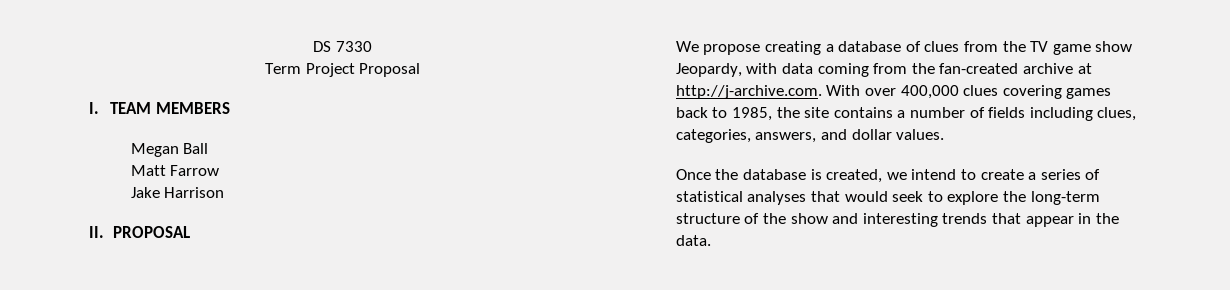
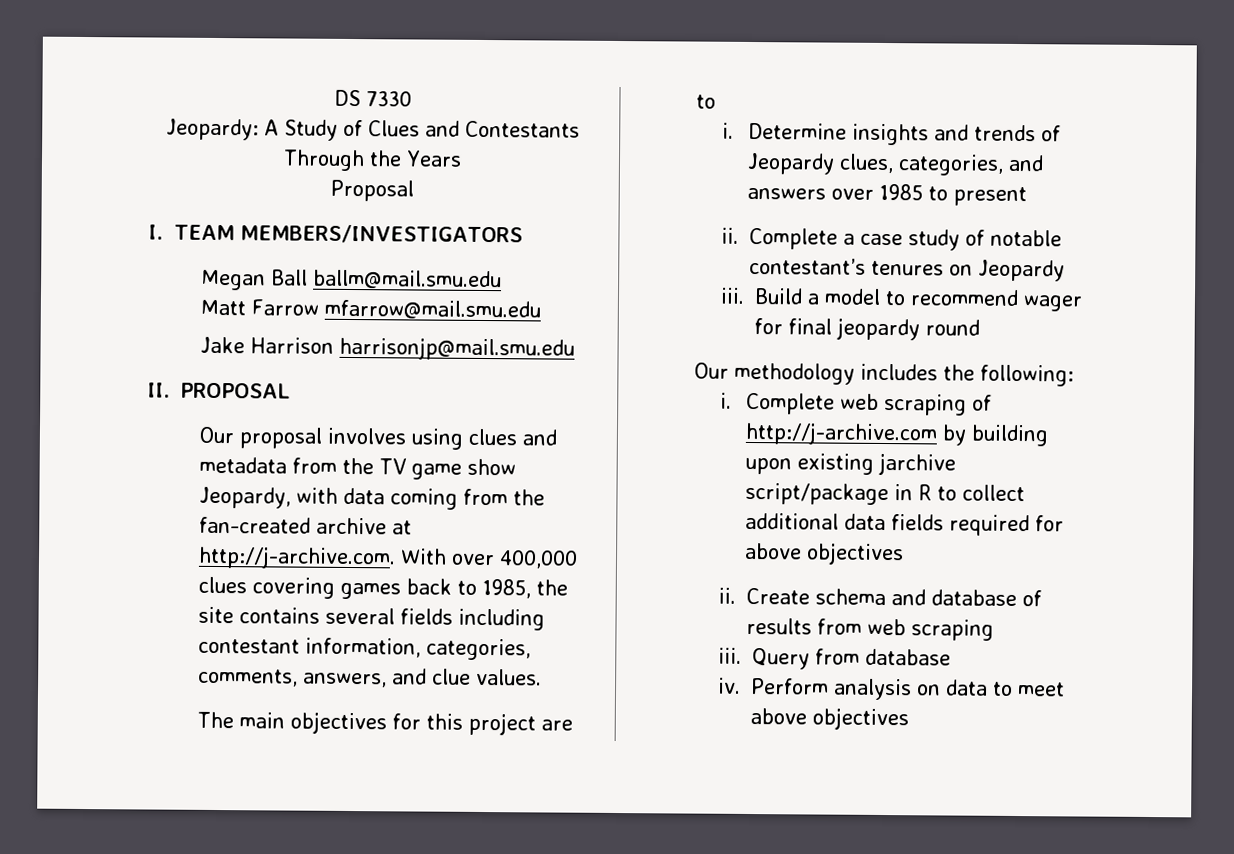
- Term Project Proposal
+ Jeopardy: A Study of Clues and Contestants Through the Years
+ Proposal
- I. TEAM MEMBERS
+ I. TEAM MEMBERS/INVESTIGATORS
- Megan Ball
+ Megan Ball ballm@mail.smu.edu
- Matt Farrow
+ Matt Farrow mfarrow@mail.smu.edu
- Jake Harrison
+ Jake Harrison harrisonjp@mail.smu.edu
- We propose creating a database of clues from the TV game show Jeopardy, with data coming from the fan-created archive at http://j-archive.com. With over 400,000 clues covering games back to 1985, the site contains a number of fields including clues, categories, answers, and dollar values.
- Once the database is created, we intend to create a series of statistical analyses that would seek to explore the long-term structure of the show and interesting trends that appear in the data.
+ Our proposal involves using clues and metadata from the TV game show Jeopardy, with data coming from the fan-created archive at http://j-archive.com. With over 400,000 clues covering games back to 1985, the site contains several fields including contestant information, categories, comments, answers, and clue values.
+ The main objectives for this project are to
+ i. Determine insights and trends of Jeopardy clues, categories, and answers over 1985 to present
+ ii. Complete a case study of notable contestant’s tenures on Jeopardy
+ iii. Build a model to recommend wager for final jeopardy round
+ Our methodology includes the following:
+ i. Complete web scraping of http://j-archive.com by building upon existing jarchive script/package in R to collect additional data fields required for above objectives
+ ii. Create schema and database of results from web scraping
+ iii. Query from database
+ iv. Perform analysis on data to meet above objectives

